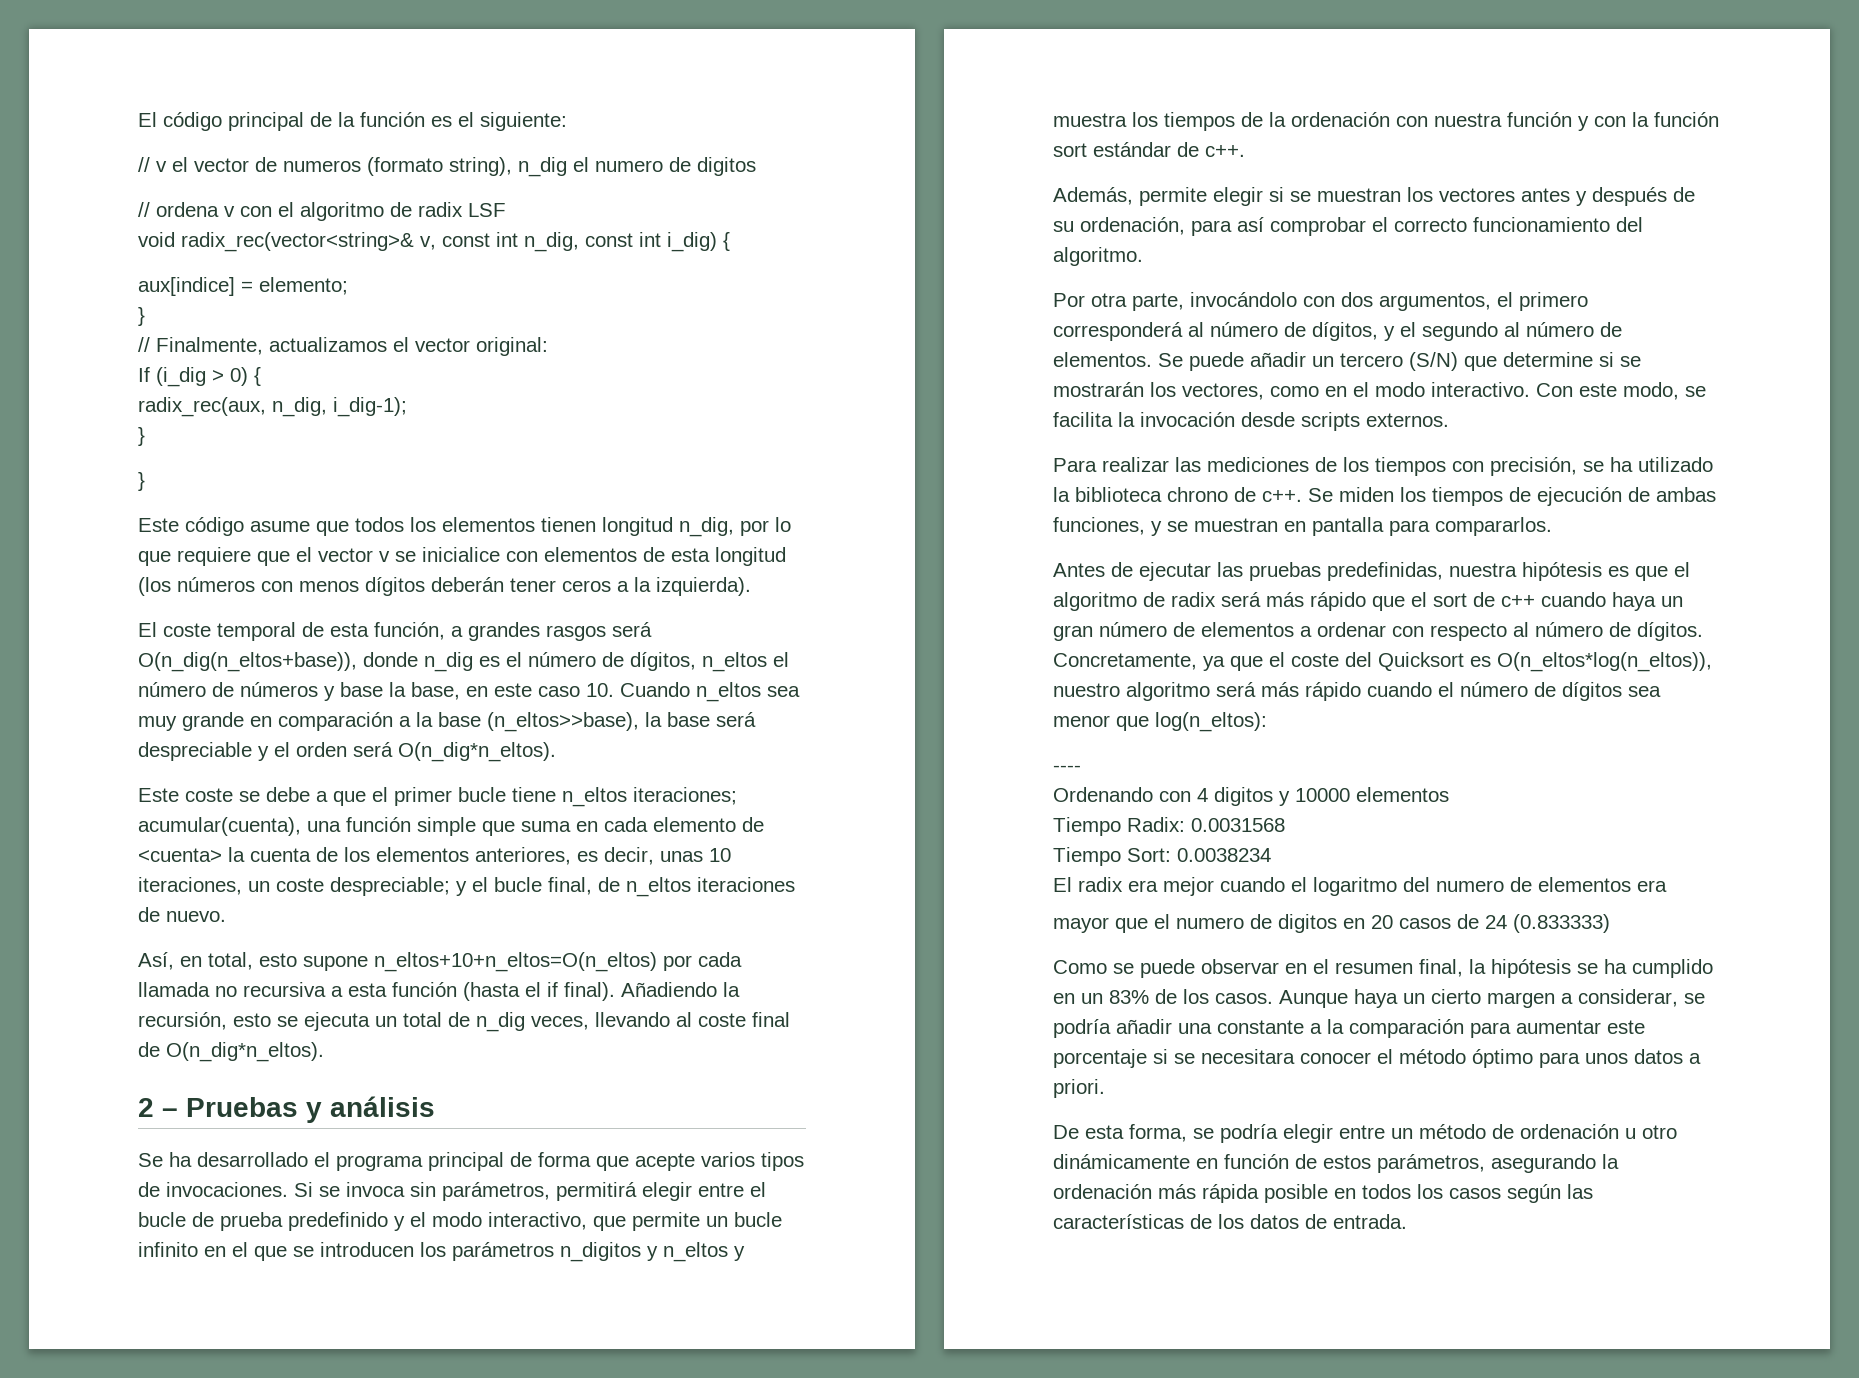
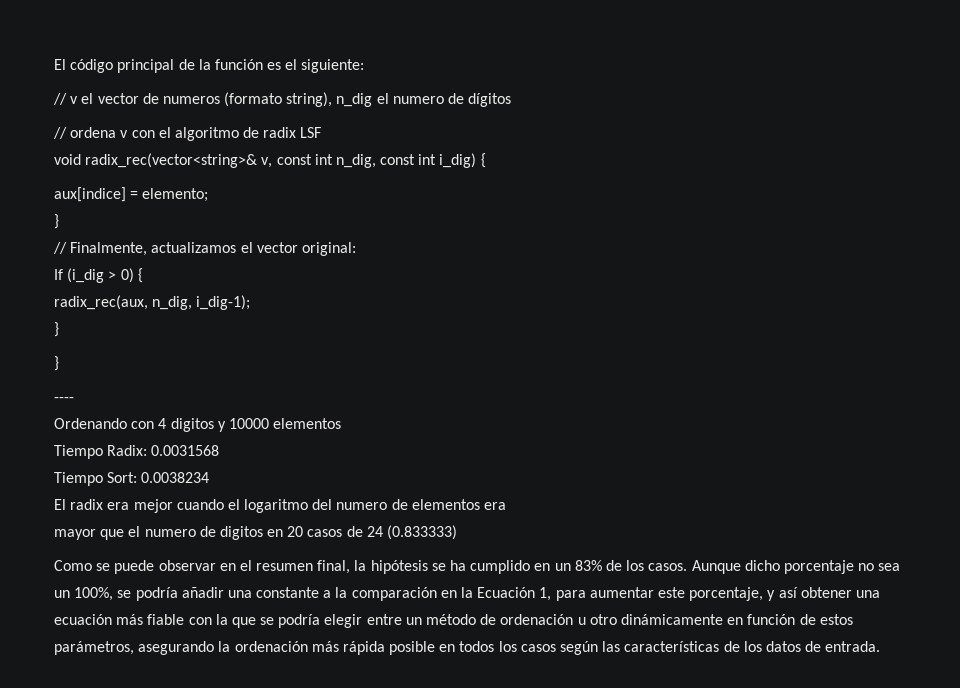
- // v el vector de numeros (formato string), n_dig el numero de digitos
+ // v el vector de numeros (formato string), n_dig el numero de dígitos
- Este código asume que todos los elementos tienen longitud n_dig, por lo que requiere que el vector v se inicialice con elementos de esta longitud (los números con menos dígitos deberán tener ceros a la izquierda).
- El coste temporal de esta función, a grandes rasgos será O(n_dig(n_eltos+base)), donde n_dig es el número de dígitos, n_eltos el número de números y base la base, en este caso 10. Cuando n_eltos sea muy grande en comparación a la base (n_eltos>>base), la base será despreciable y el orden será O(n_dig*n_eltos).
- Este coste se debe a que el primer bucle tiene n_eltos iteraciones; acumular(cuenta), una función simple que suma en cada elemento de <cuenta> la cuenta de los elementos anteriores, es decir, unas 10 iteraciones, un coste despreciable; y el bucle final, de n_eltos iteraciones de nuevo.
- Así, en total, esto supone n_eltos+10+n_eltos=O(n_eltos) por cada llamada no recursiva a esta función (hasta el if final). Añadiendo la recursión, esto se ejecuta un total de n_dig veces, llevando al coste final de O(n_dig*n_eltos).
- 2 – Pruebas y análisis
- Se ha desarrollado el programa principal de forma que acepte varios tipos de invocaciones. Si se invoca sin parámetros, permitirá elegir entre el bucle de prueba predefinido y el modo interactivo, que permite un bucle infinito en el que se introducen los parámetros n_digitos y n_eltos y muestra los tiempos de la ordenación con nuestra función y con la función sort estándar de c++.
- Además, permite elegir si se muestran los vectores antes y después de su ordenación, para así comprobar el correcto funcionamiento del algoritmo.
- Por otra parte, invocándolo con dos argumentos, el primero corresponderá al número de dígitos, y el segundo al número de elementos. Se puede añadir un tercero (S/N) que determine si se mostrarán los vectores, como en el modo interactivo. Con este modo, se facilita la invocación desde scripts externos.
- Para realizar las mediciones de los tiempos con precisión, se ha utilizado la biblioteca chrono de c++. Se miden los tiempos de ejecución de ambas funciones, y se muestran en pantalla para compararlos.
- Antes de ejecutar las pruebas predefinidas, nuestra hipótesis es que el algoritmo de radix será más rápido que el sort de c++ cuando haya un gran número de elementos a ordenar con respecto al número de dígitos. Concretamente, ya que el coste del Quicksort es O(n_eltos*log(n_eltos)), nuestro algoritmo será más rápido cuando el número de dígitos sea menor que log(n_eltos):
- Aunque haya un cierto margen a considerar, se podría añadir una constante a la comparación para aumentar este porcentaje si se necesitara conocer el método óptimo para unos datos a priori.
- De esta forma, se podría elegir entre un método de ordenación u otro dinámicamente en función de estos parámetros, asegurando la ordenación más rápida posible en todos los casos según las características de los datos de entrada.
+ Aunque dicho porcentaje no sea un 100%, se podría añadir una constante a la comparación en la Ecuación 1, para aumentar este porcentaje, y así obtener una ecuación más fiable con la que se podría elegir entre un método de ordenación u otro dinámicamente en función de estos parámetros, asegurando la ordenación más rápida posible en todos los casos según las características de los datos de entrada.

